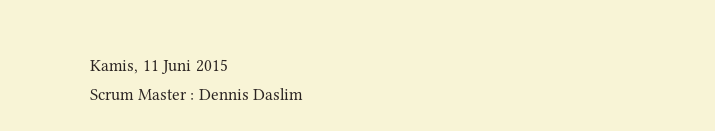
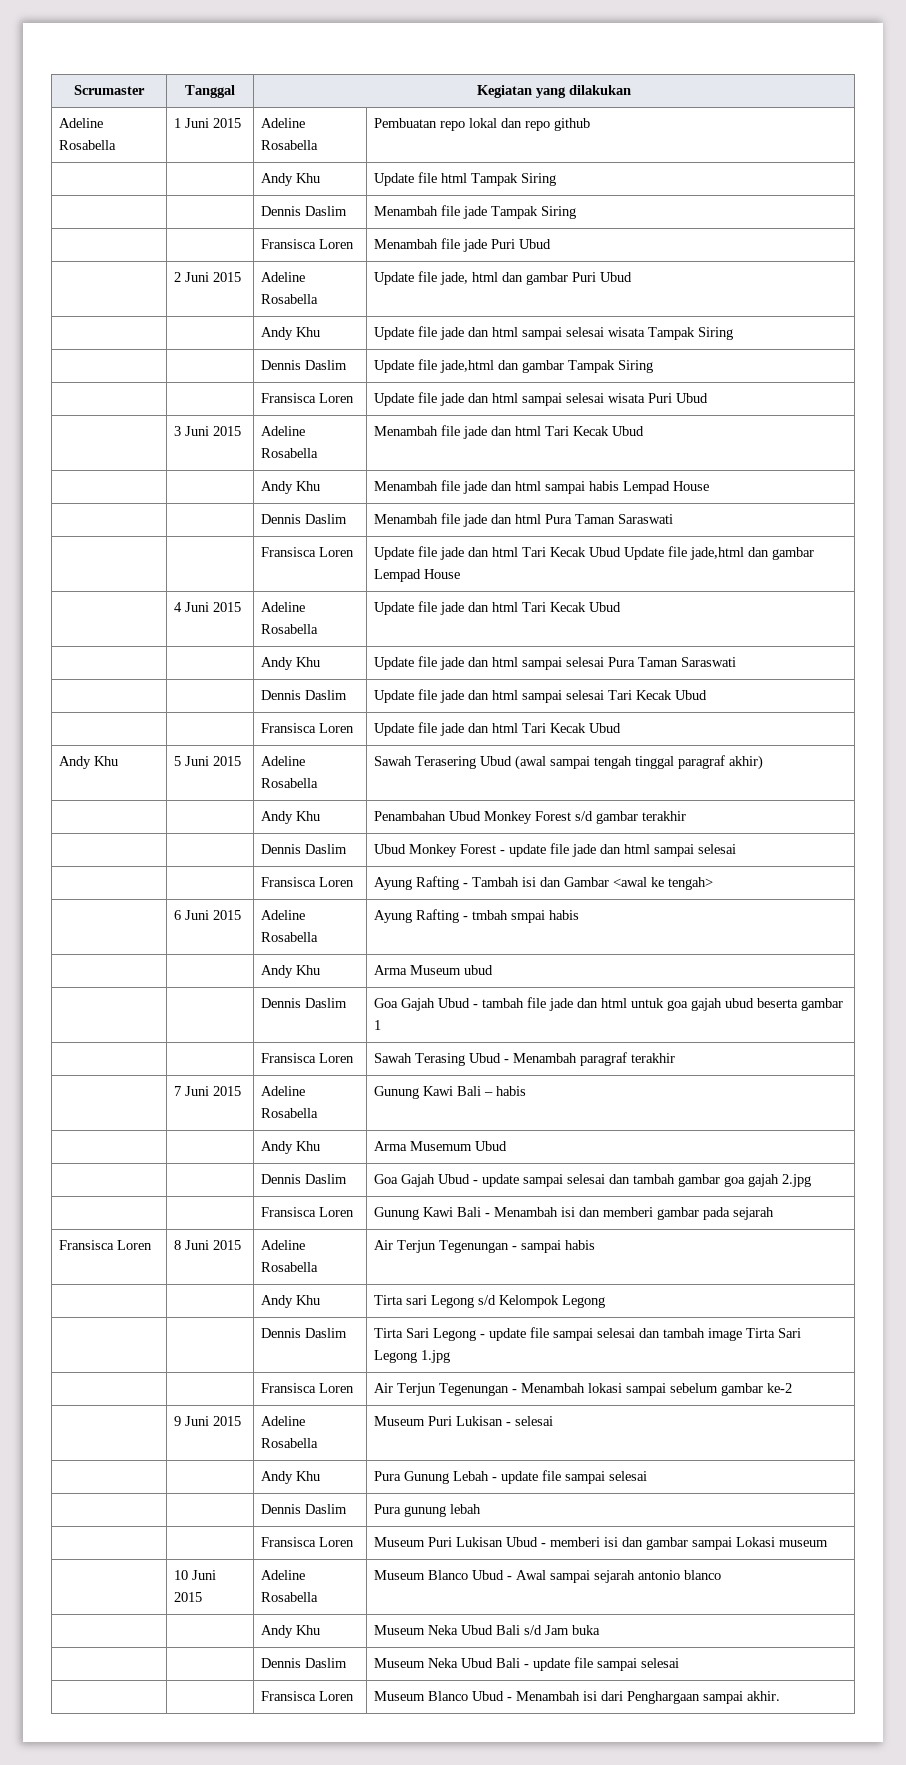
- Kamis, 11 Juni 2015
- Scrum Master : Dennis Daslim
+ Scrumaster | Tanggal | Kegiatan yang dilakukan
+ Adeline Rosabella | 1 Juni 2015 | Adeline Rosabella | Pembuatan repo lokal dan repo github
+ | | Andy Khu | Update file html Tampak Siring
+ | | Dennis Daslim | Menambah file jade Tampak Siring
+ | | Fransisca Loren | Menambah file jade Puri Ubud
+ | 2 Juni 2015 | Adeline Rosabella | Update file jade, html dan gambar Puri Ubud
+ | | Andy Khu | Update file jade dan html sampai selesai wisata Tampak Siring
+ | | Dennis Daslim | Update file jade,html dan gambar Tampak Siring
+ | | Fransisca Loren | Update file jade dan html sampai selesai wisata Puri Ubud
+ | 3 Juni 2015 | Adeline Rosabella | Menambah file jade dan html Tari Kecak Ubud
+ | | Andy Khu | Menambah file jade dan html sampai habis Lempad House
+ | | Dennis Daslim | Menambah file jade dan html Pura Taman Saraswati
+ | | Fransisca Loren | Update file jade dan html Tari Kecak Ubud Update file jade,html dan gambar Lempad House
+ | 4 Juni 2015 | Adeline Rosabella | Update file jade dan html Tari Kecak Ubud
+ | | Andy Khu | Update file jade dan html sampai selesai Pura Taman Saraswati
+ | | Dennis Daslim | Update file jade dan html sampai selesai Tari Kecak Ubud
+ | | Fransisca Loren | Update file jade dan html Tari Kecak Ubud
+ Andy Khu | 5 Juni 2015 | Adeline Rosabella | Sawah Terasering Ubud (awal sampai tengah tinggal paragraf akhir)
+ | | Andy Khu | Penambahan Ubud Monkey Forest s/d gambar terakhir
+ | | Dennis Daslim | Ubud Monkey Forest - update file jade dan html sampai selesai
+ | | Fransisca Loren | Ayung Rafting - Tambah isi dan Gambar <awal ke tengah>
+ | 6 Juni 2015 | Adeline Rosabella | Ayung Rafting - tmbah smpai habis
+ | | Andy Khu | Arma Museum ubud
+ | | Dennis Daslim | Goa Gajah Ubud - tambah file jade dan html untuk goa gajah ubud beserta gambar 1
+ | | Fransisca Loren | Sawah Terasing Ubud - Menambah paragraf terakhir
+ | 7 Juni 2015 | Adeline Rosabella | Gunung Kawi Bali – habis
+ | | Andy Khu | Arma Musemum Ubud
+ | | Dennis Daslim | Goa Gajah Ubud - update sampai selesai dan tambah gambar goa gajah 2.jpg
+ | | Fransisca Loren | Gunung Kawi Bali - Menambah isi dan memberi gambar pada sejarah
+ Fransisca Loren | 8 Juni 2015 | Adeline Rosabella | Air Terjun Tegenungan - sampai habis
+ | | Andy Khu | Tirta sari Legong s/d Kelompok Legong
+ | | Dennis Daslim | Tirta Sari Legong - update file sampai selesai dan tambah image Tirta Sari Legong 1.jpg
+ | | Fransisca Loren | Air Terjun Tegenungan - Menambah lokasi sampai sebelum gambar ke-2
+ | 9 Juni 2015 | Adeline Rosabella | Museum Puri Lukisan - selesai
+ | | Andy Khu | Pura Gunung Lebah - update file sampai selesai
+ | | Dennis Daslim | Pura gunung lebah
+ | | Fransisca Loren | Museum Puri Lukisan Ubud - memberi isi dan gambar sampai Lokasi museum
+ | 10 Juni 2015 | Adeline Rosabella | Museum Blanco Ubud - Awal sampai sejarah antonio blanco
+ | | Andy Khu | Museum Neka Ubud Bali s/d Jam buka
+ | | Dennis Daslim | Museum Neka Ubud Bali - update file sampai selesai
+ | | Fransisca Loren | Museum Blanco Ubud - Menambah isi dari Penghargaan sampai akhir.

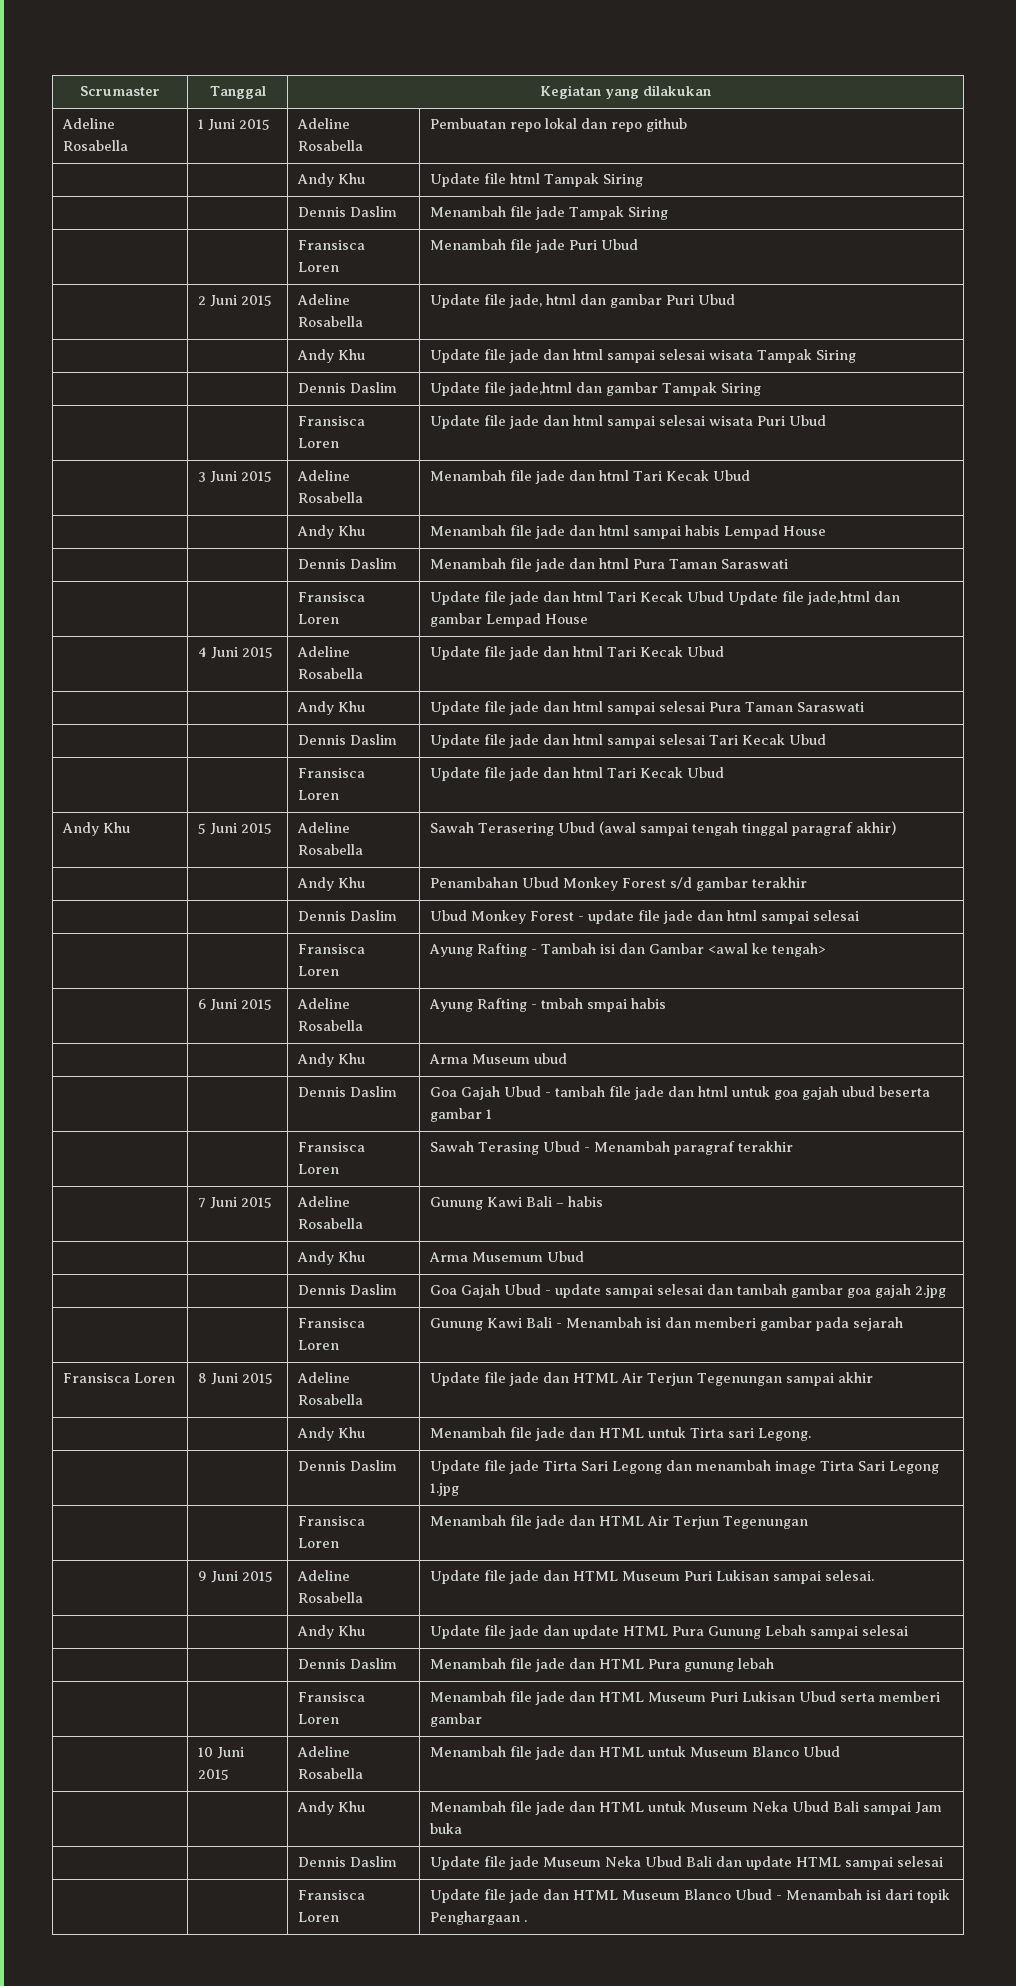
- Fransisca Loren | 8 Juni 2015 | Adeline Rosabella | Air Terjun Tegenungan - sampai habis
- | | Andy Khu | Tirta sari Legong s/d Kelompok Legong
- | | Dennis Daslim | Tirta Sari Legong - update file sampai selesai dan tambah image Tirta Sari Legong 1.jpg
+ Fransisca Loren | 8 Juni 2015 | Adeline Rosabella | Update file jade dan HTML Air Terjun Tegenungan sampai akhir
+ | | Andy Khu | Menambah file jade dan HTML untuk Tirta sari Legong.
+ | | Dennis Daslim | Update file jade Tirta Sari Legong dan menambah image Tirta Sari Legong 1.jpg
- | | Fransisca Loren | Air Terjun Tegenungan - Menambah lokasi sampai sebelum gambar ke-2
+ | | Fransisca Loren | Menambah file jade dan HTML Air Terjun Tegenungan
- | 9 Juni 2015 | Adeline Rosabella | Museum Puri Lukisan - selesai
- | | Andy Khu | Pura Gunung Lebah - update file sampai selesai
+ | 9 Juni 2015 | Adeline Rosabella | Update file jade dan HTML Museum Puri Lukisan sampai selesai.
+ | | Andy Khu | Update file jade dan update HTML Pura Gunung Lebah sampai selesai
- | | Dennis Daslim | Pura gunung lebah
+ | | Dennis Daslim | Menambah file jade dan HTML Pura gunung lebah
- | | Fransisca Loren | Museum Puri Lukisan Ubud - memberi isi dan gambar sampai Lokasi museum
+ | | Fransisca Loren | Menambah file jade dan HTML Museum Puri Lukisan Ubud serta memberi gambar
- | 10 Juni 2015 | Adeline Rosabella | Museum Blanco Ubud - Awal sampai sejarah antonio blanco
- | | Andy Khu | Museum Neka Ubud Bali s/d Jam buka
+ | 10 Juni 2015 | Adeline Rosabella | Menambah file jade dan HTML untuk Museum Blanco Ubud
+ | | Andy Khu | Menambah file jade dan HTML untuk Museum Neka Ubud Bali sampai Jam buka
- | | Dennis Daslim | Museum Neka Ubud Bali - update file sampai selesai
- | | Fransisca Loren | Museum Blanco Ubud - Menambah isi dari Penghargaan sampai akhir.
+ | | Dennis Daslim | Update file jade Museum Neka Ubud Bali dan update HTML sampai selesai
+ | | Fransisca Loren | Update file jade dan HTML Museum Blanco Ubud - Menambah isi dari topik Penghargaan .

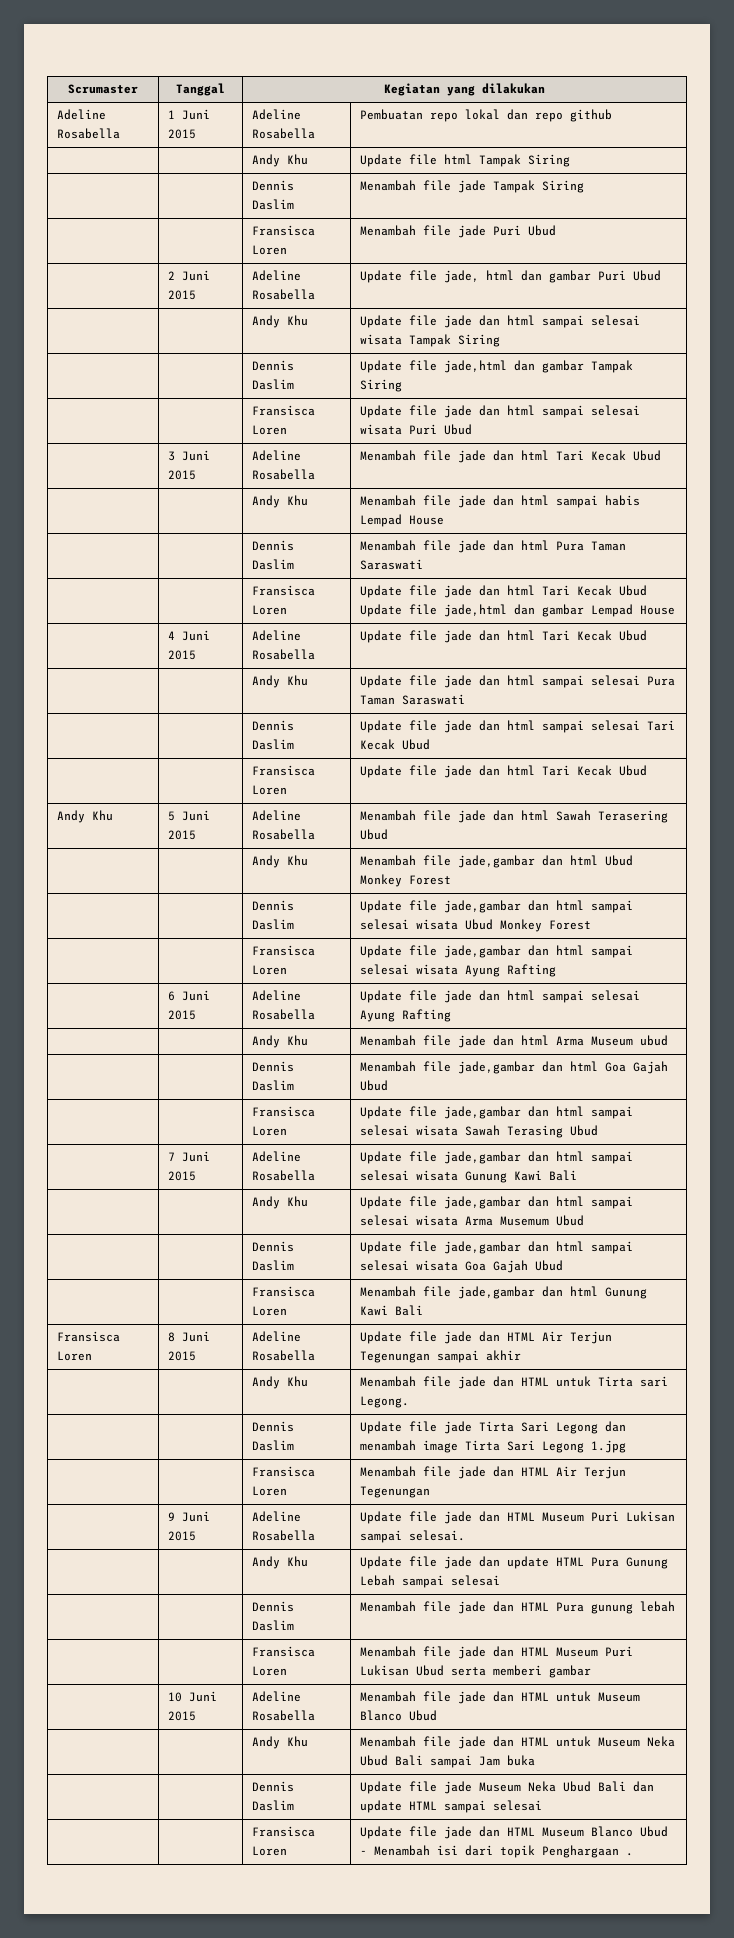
- Andy Khu | 5 Juni 2015 | Adeline Rosabella | Sawah Terasering Ubud (awal sampai tengah tinggal paragraf akhir)
- | | Andy Khu | Penambahan Ubud Monkey Forest s/d gambar terakhir
- | | Dennis Daslim | Ubud Monkey Forest - update file jade dan html sampai selesai
- | | Fransisca Loren | Ayung Rafting - Tambah isi dan Gambar <awal ke tengah>
+ Andy Khu | 5 Juni 2015 | Adeline Rosabella | Menambah file jade dan html Sawah Terasering Ubud
+ | | Andy Khu | Menambah file jade,gambar dan html Ubud Monkey Forest
+ | | Dennis Daslim | Update file jade,gambar dan html sampai selesai wisata Ubud Monkey Forest
+ | | Fransisca Loren | Update file jade,gambar dan html sampai selesai wisata Ayung Rafting
- | 6 Juni 2015 | Adeline Rosabella | Ayung Rafting - tmbah smpai habis
- | | Andy Khu | Arma Museum ubud
+ | 6 Juni 2015 | Adeline Rosabella | Update file jade dan html sampai selesai Ayung Rafting
+ | | Andy Khu | Menambah file jade dan html Arma Museum ubud
- | | Dennis Daslim | Goa Gajah Ubud - tambah file jade dan html untuk goa gajah ubud beserta gambar 1
- | | Fransisca Loren | Sawah Terasing Ubud - Menambah paragraf terakhir
+ | | Dennis Daslim | Menambah file jade,gambar dan html Goa Gajah Ubud
+ | | Fransisca Loren | Update file jade,gambar dan html sampai selesai wisata Sawah Terasing Ubud
- | 7 Juni 2015 | Adeline Rosabella | Gunung Kawi Bali – habis
- | | Andy Khu | Arma Musemum Ubud
+ | 7 Juni 2015 | Adeline Rosabella | Update file jade,gambar dan html sampai selesai wisata Gunung Kawi Bali
+ | | Andy Khu | Update file jade,gambar dan html sampai selesai wisata Arma Musemum Ubud
- | | Dennis Daslim | Goa Gajah Ubud - update sampai selesai dan tambah gambar goa gajah 2.jpg
- | | Fransisca Loren | Gunung Kawi Bali - Menambah isi dan memberi gambar pada sejarah
+ | | Dennis Daslim | Update file jade,gambar dan html sampai selesai wisata Goa Gajah Ubud
+ | | Fransisca Loren | Menambah file jade,gambar dan html Gunung Kawi Bali

